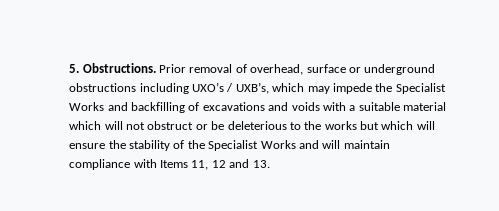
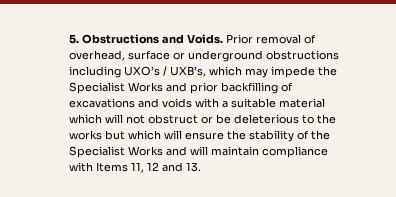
- 5. Obstructions.
+ 5. Obstructions and Voids.
- Prior removal of overhead, surface or underground obstructions including UXO’s / UXB’s, which may impede the Specialist Works and backfilling of excavations and voids with a suitable material which will not obstruct or be deleterious to the works but which will ensure the stability of the Specialist Works and will maintain compliance with Items 11, 12 and 13.
+ Prior removal of overhead, surface or underground obstructions including UXO’s / UXB’s, which may impede the Specialist Works and prior backfilling of excavations and voids with a suitable material which will not obstruct or be deleterious to the works but which will ensure the stability of the Specialist Works and will maintain compliance with Items 11, 12 and 13.

